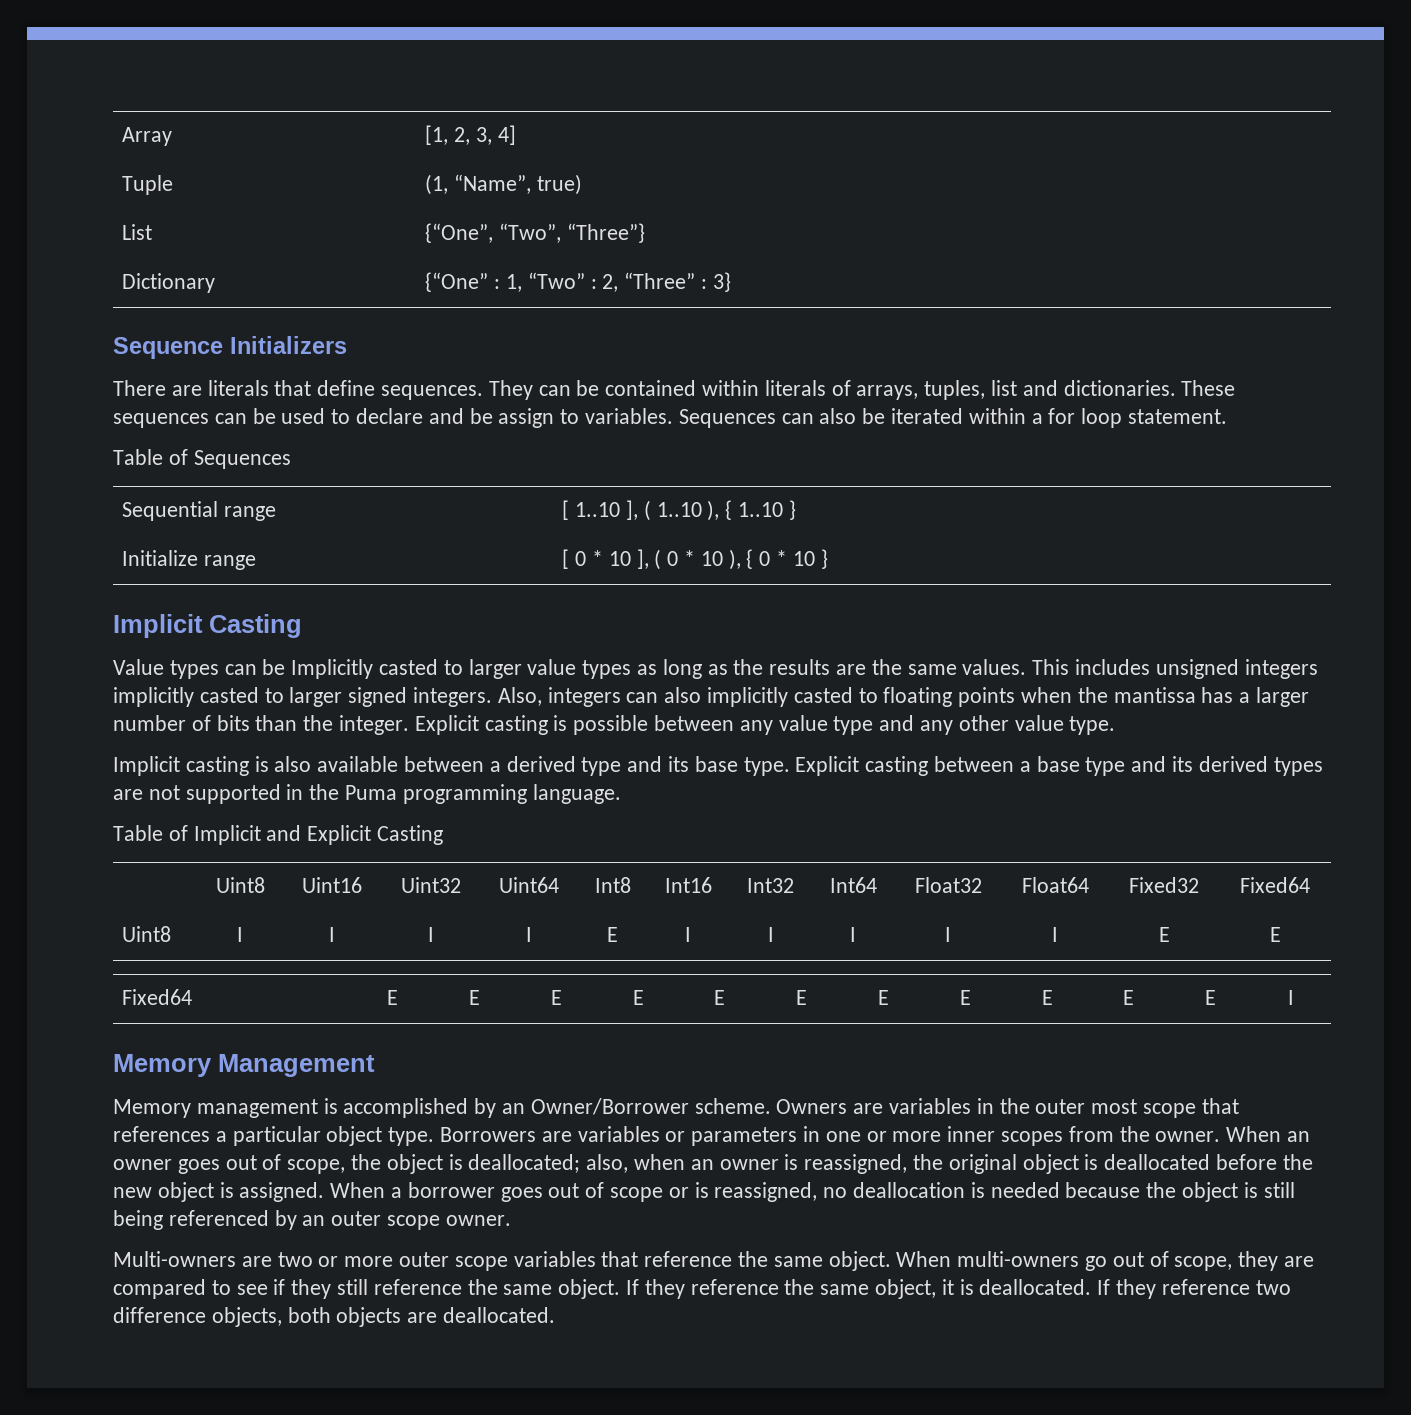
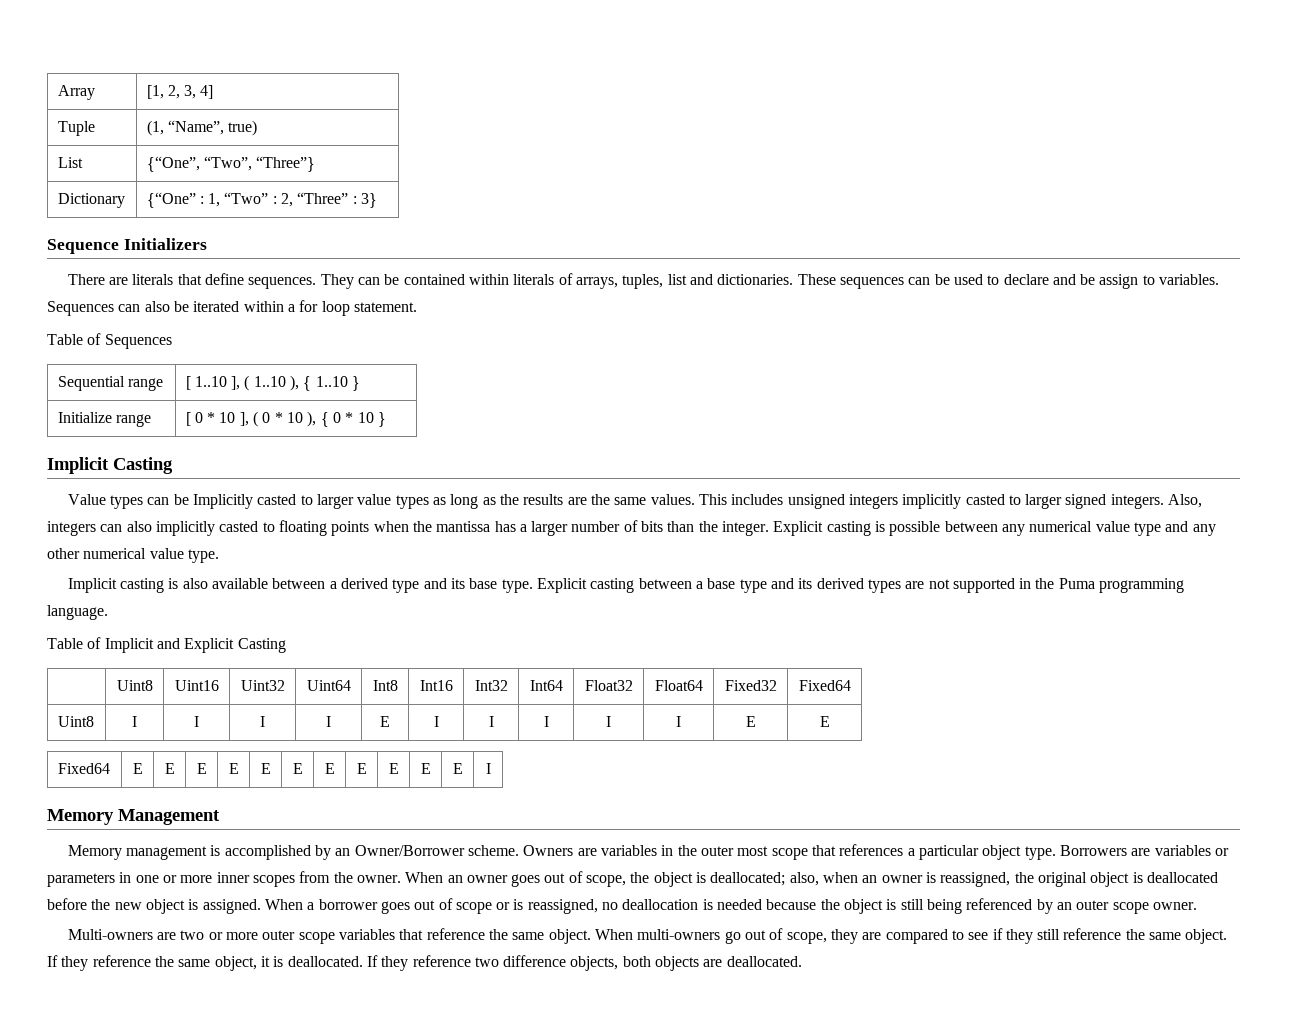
- Explicit casting is possible between any value type and any other value type.
+ Explicit casting is possible between any numerical value type and any other numerical value type.

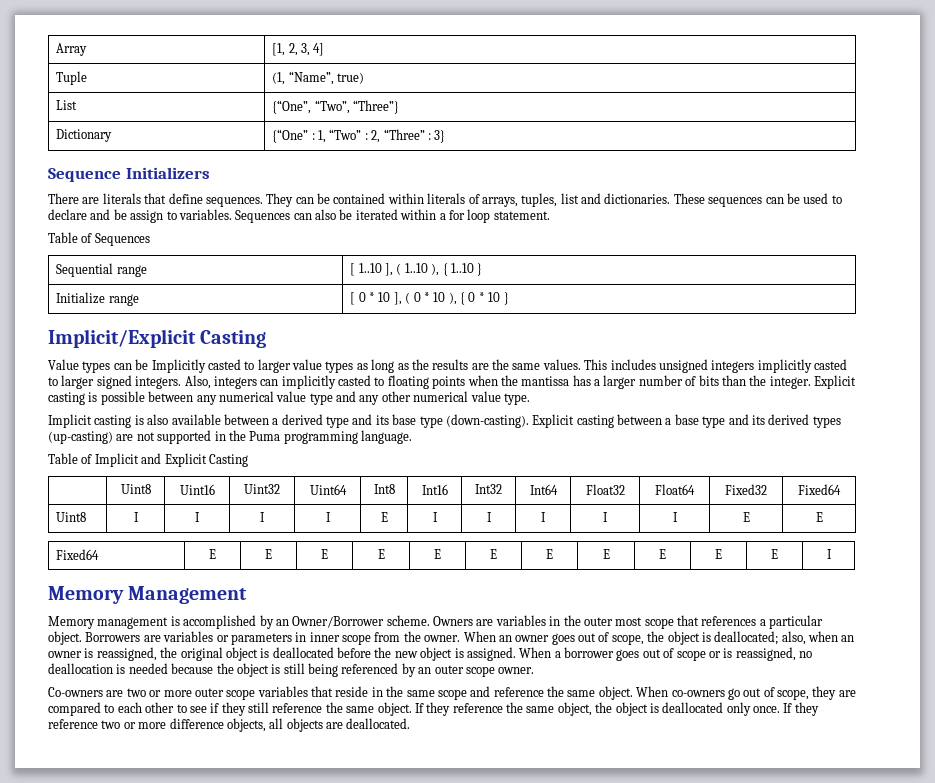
- Implicit Casting
+ Implicit/Explicit Casting
- Also, integers can also implicitly casted to floating points when the mantissa has a larger number of bits than the integer.
+ Also, integers can implicitly casted to floating points when the mantissa has a larger number of bits than the integer.
- Implicit casting is also available between a derived type and its base type.
+ Implicit casting is also available between a derived type and its base type (down-casting).
- Explicit casting between a base type and its derived types are not supported in the Puma programming language.
+ Explicit casting between a base type and its derived types (up-casting) are not supported in the Puma programming language.
- Owners are variables in the outer most scope that references a particular object type.
+ Owners are variables in the outer most scope that references a particular object.
- Borrowers are variables or parameters in one or more inner scopes from the owner.
+ Borrowers are variables or parameters in inner scope from the owner.
- Multi-owners are two or more outer scope variables that reference the same object.
+ Co-owners are two or more outer scope variables that reside in the same scope and reference the same object.
- When multi-owners go out of scope, they are compared to see if they still reference the same object.
+ When co-owners go out of scope, they are compared to each other to see if they still reference the same object.
- If they reference the same object, it is deallocated.
+ If they reference the same object, the object is deallocated only once.
- If they reference two difference objects, both objects are deallocated.
+ If they reference two or more difference objects, all objects are deallocated.

